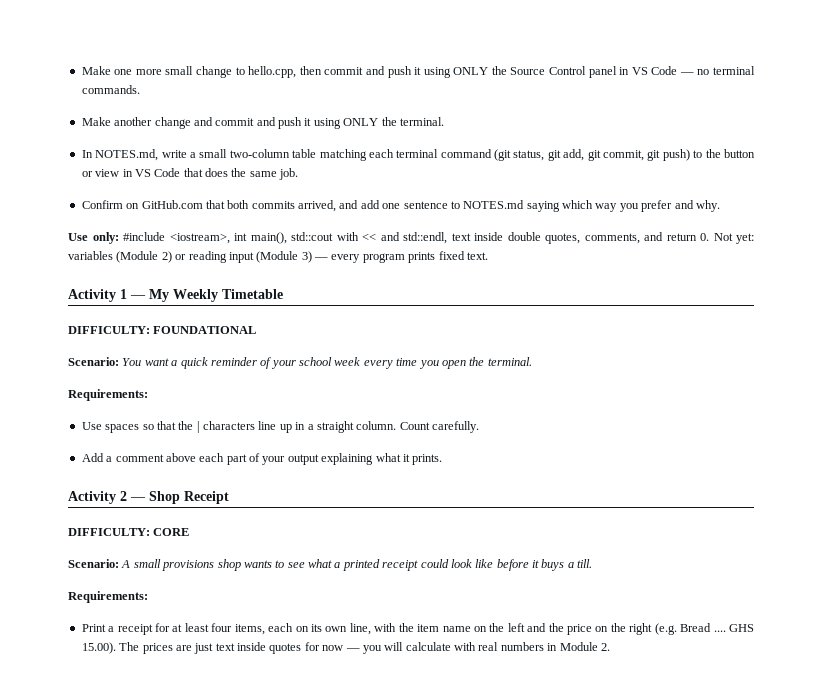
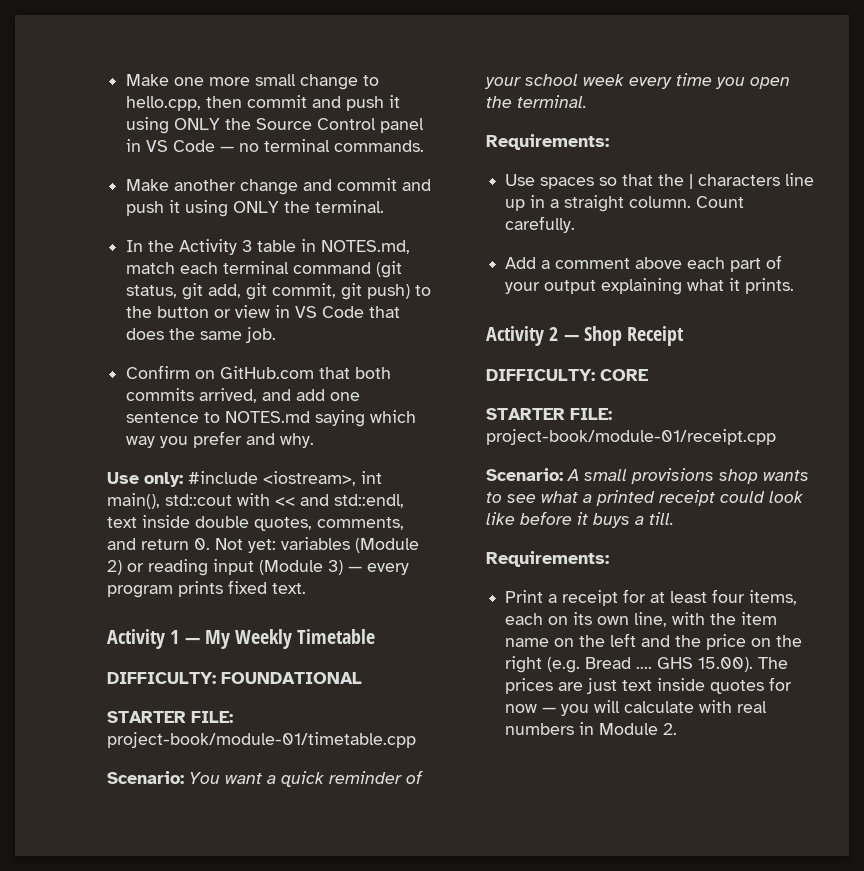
- In NOTES.md, write a small two-column table matching each terminal command (git status, git add, git commit, git push) to the button or view in VS Code that does the same job.
+ In the Activity 3 table in NOTES.md, match each terminal command (git status, git add, git commit, git push) to the button or view in VS Code that does the same job.
+ STARTER FILE: project-book/module-01/timetable.cpp
+ STARTER FILE: project-book/module-01/receipt.cpp

